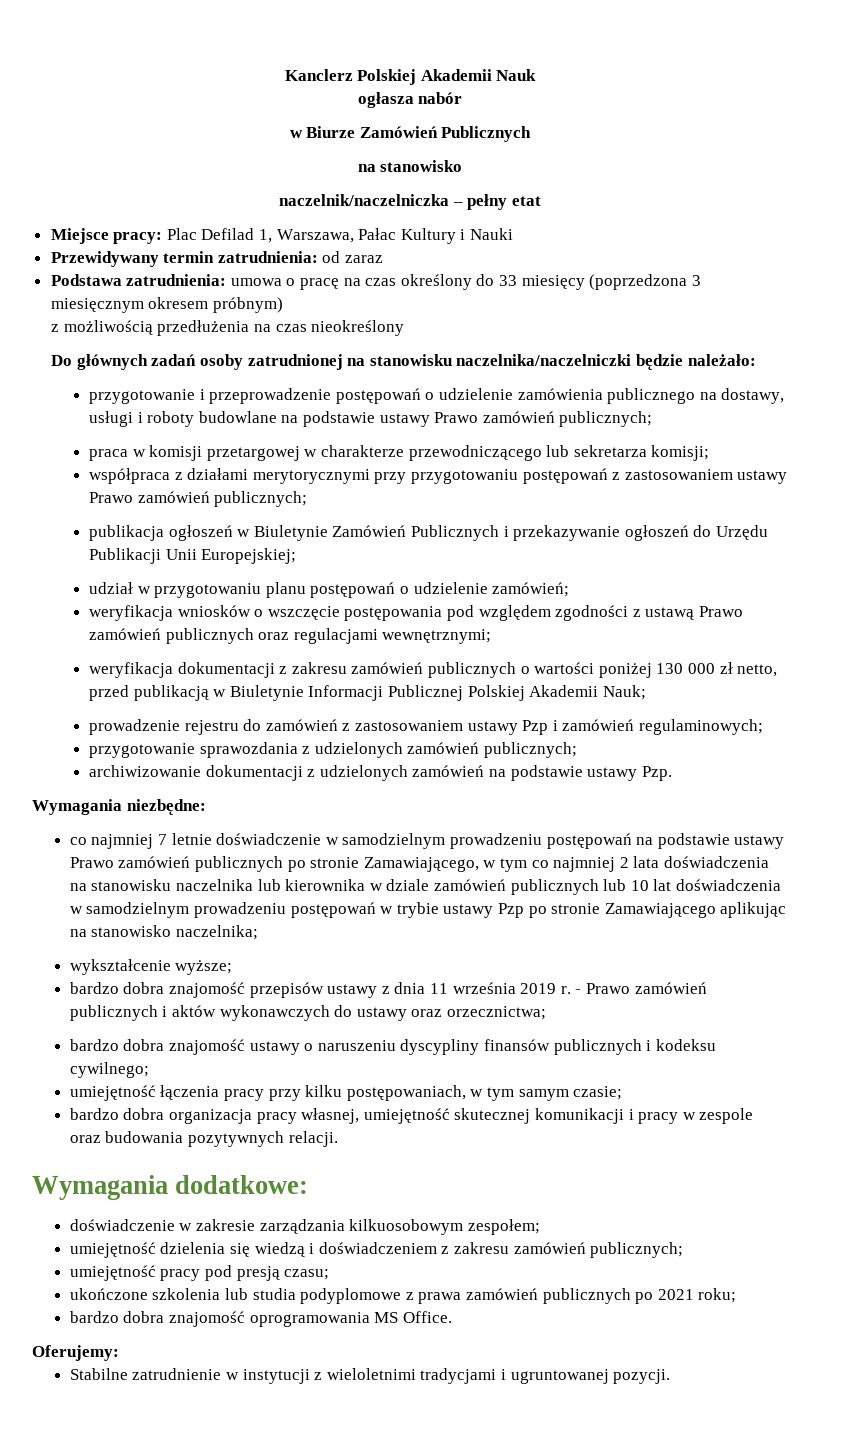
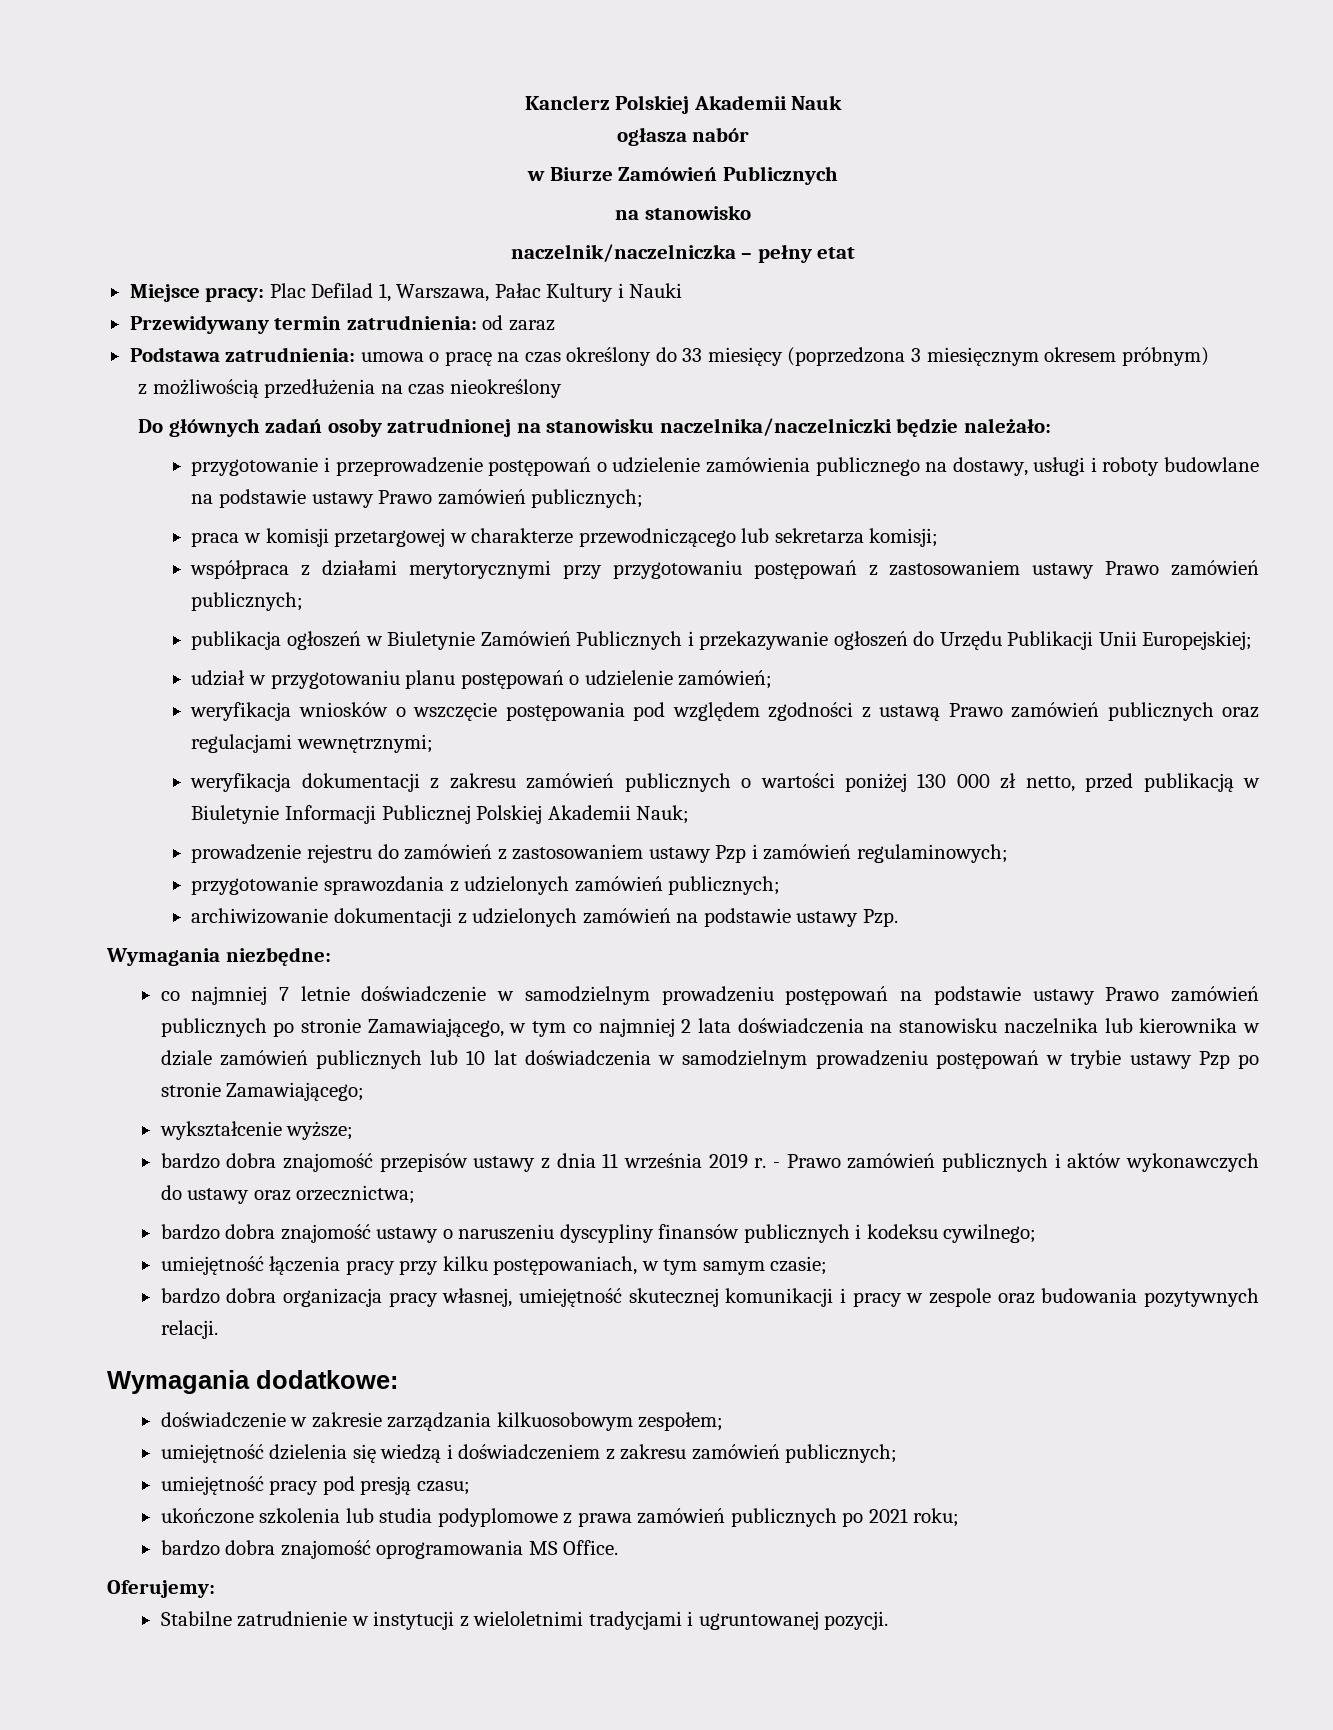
- co najmniej 7 letnie doświadczenie w samodzielnym prowadzeniu postępowań na podstawie ustawy Prawo zamówień publicznych po stronie Zamawiającego, w tym co najmniej 2 lata doświadczenia na stanowisku naczelnika lub kierownika w dziale zamówień publicznych lub 10 lat doświadczenia w samodzielnym prowadzeniu postępowań w trybie ustawy Pzp po stronie Zamawiającego aplikując na stanowisko naczelnika;
+ co najmniej 7 letnie doświadczenie w samodzielnym prowadzeniu postępowań na podstawie ustawy Prawo zamówień publicznych po stronie Zamawiającego, w tym co najmniej 2 lata doświadczenia na stanowisku naczelnika lub kierownika w dziale zamówień publicznych lub 10 lat doświadczenia w samodzielnym prowadzeniu postępowań w trybie ustawy Pzp po stronie Zamawiającego;

